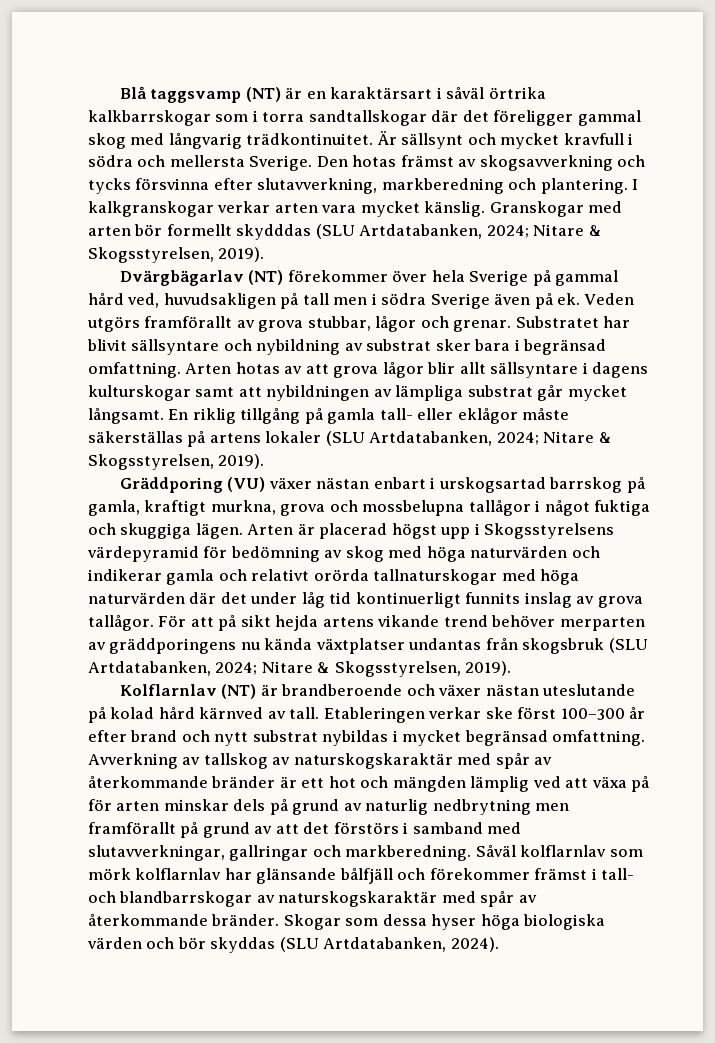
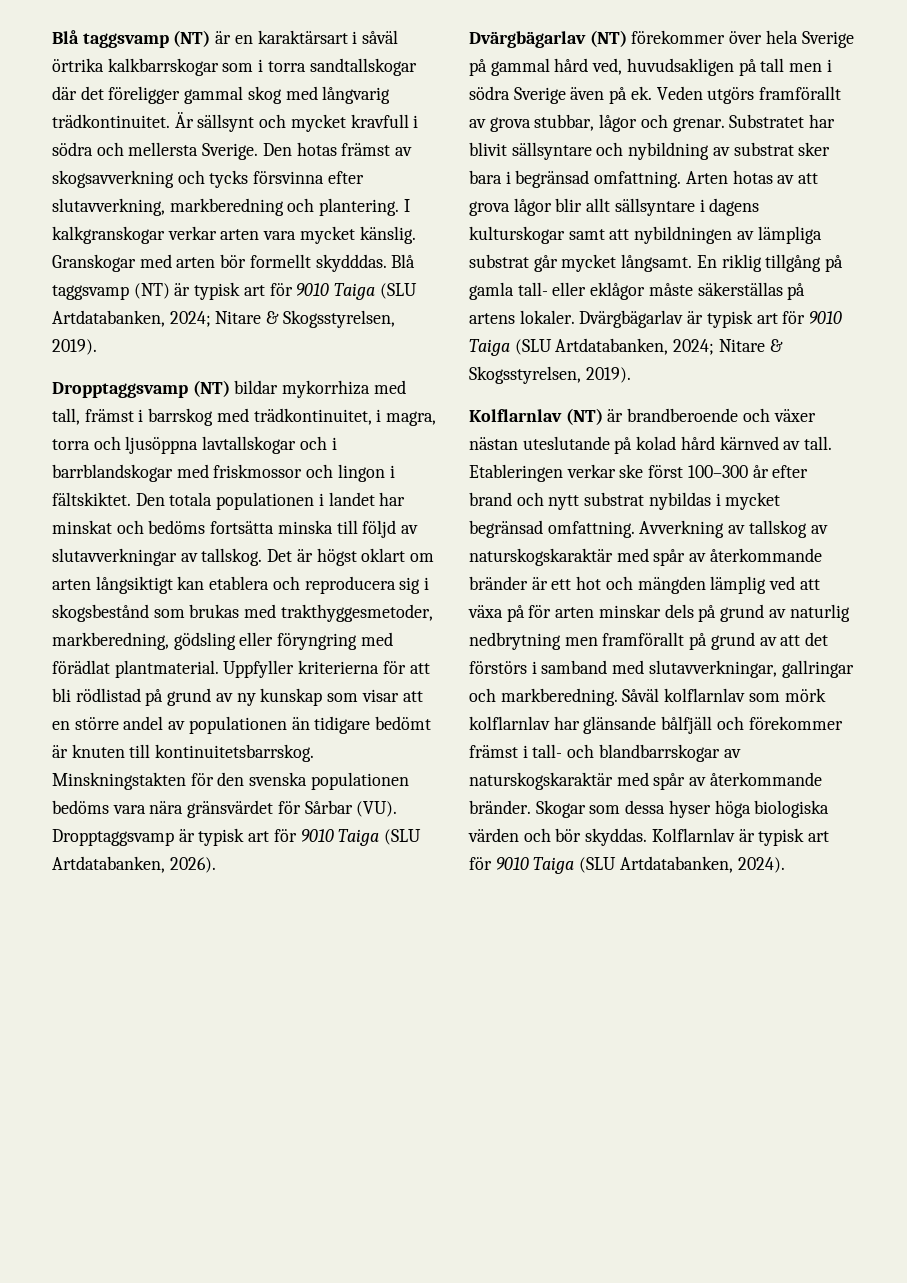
- Granskogar med arten bör formellt skydddas (SLU Artdatabanken, 2024; Nitare & Skogsstyrelsen, 2019).
+ Granskogar med arten bör formellt skydddas. Blå taggsvamp (NT) är typisk art för 9010 Taiga (SLU Artdatabanken, 2024; Nitare & Skogsstyrelsen, 2019).
+ Dropptaggsvamp (NT) bildar mykorrhiza med tall, främst i barrskog med trädkontinuitet, i magra, torra och ljusöppna lavtallskogar och i barrblandskogar med friskmossor och lingon i fältskiktet. Den totala populationen i landet har minskat och bedöms fortsätta minska till följd av slutavverkningar av tallskog. Det är högst oklart om arten långsiktigt kan etablera och reproducera sig i skogsbestånd som brukas med trakthyggesmetoder, markberedning, gödsling eller föryngring med förädlat plantmaterial. Uppfyller kriterierna för att bli rödlistad på grund av ny kunskap som visar att en större andel av populationen än tidigare bedömt är knuten till kontinuitetsbarrskog. Minskningstakten för den svenska populationen bedöms vara nära gränsvärdet för Sårbar (VU). Dropptaggsvamp är typisk art för 9010 Taiga (SLU Artdatabanken, 2026).
- En riklig tillgång på gamla tall- eller eklågor måste säkerställas på artens lokaler (SLU Artdatabanken, 2024; Nitare & Skogsstyrelsen, 2019).
- Gräddporing (VU) växer nästan enbart i urskogsartad barrskog på gamla, kraftigt murkna, grova och mossbelupna tallågor i något fuktiga och skuggiga lägen. Arten är placerad högst upp i Skogsstyrelsens värdepyramid för bedömning av skog med höga naturvärden och indikerar gamla och relativt orörda tallnaturskogar med höga naturvärden där det under låg tid kontinuerligt funnits inslag av grova tallågor. För att på sikt hejda artens vikande trend behöver merparten av gräddporingens nu kända växtplatser undantas från skogsbruk (SLU Artdatabanken, 2024; Nitare & Skogsstyrelsen, 2019).
+ En riklig tillgång på gamla tall- eller eklågor måste säkerställas på artens lokaler. Dvärgbägarlav är typisk art för 9010 Taiga (SLU Artdatabanken, 2024; Nitare & Skogsstyrelsen, 2019).
- Skogar som dessa hyser höga biologiska värden och bör skyddas (SLU Artdatabanken, 2024).
+ Skogar som dessa hyser höga biologiska värden och bör skyddas. Kolflarnlav är typisk art för 9010 Taiga (SLU Artdatabanken, 2024).

